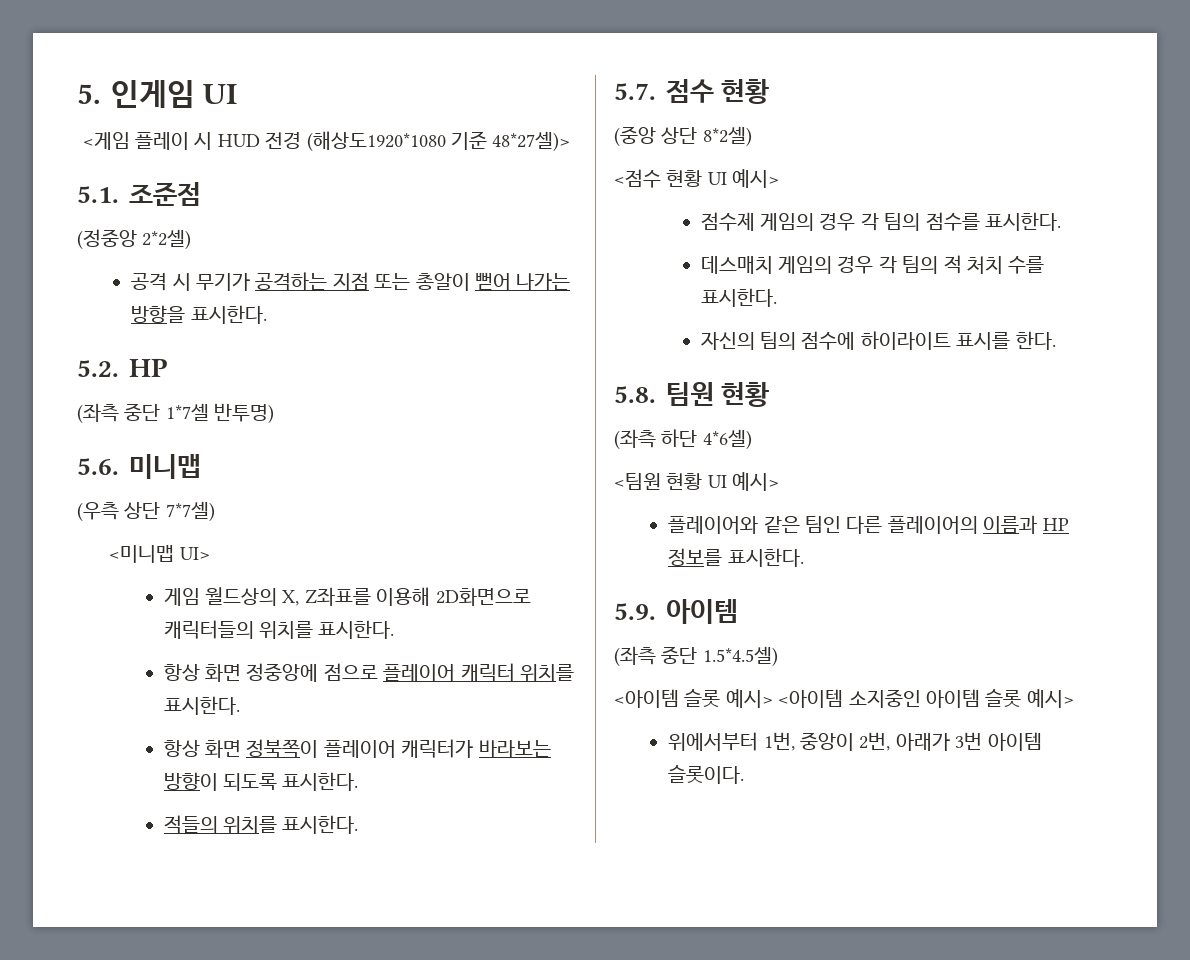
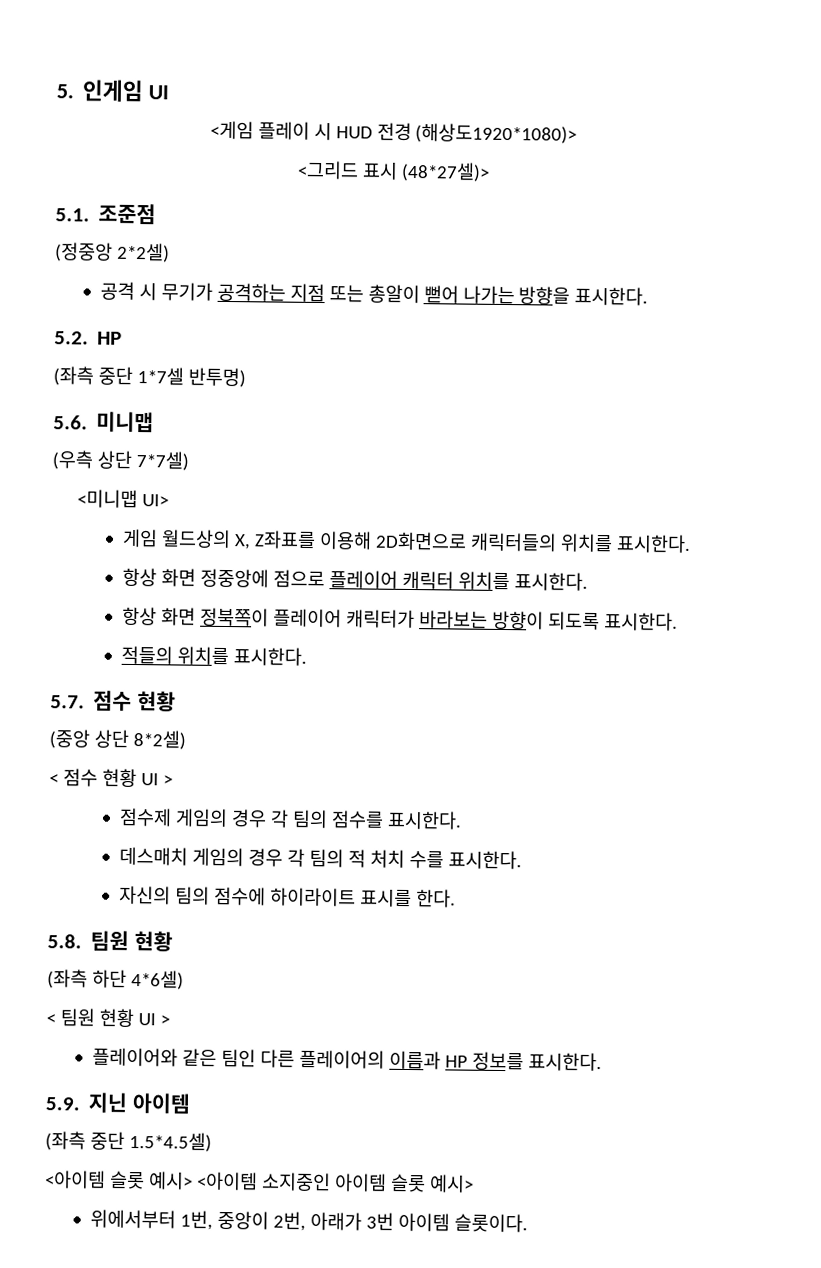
- <게임 플레이 시 HUD 전경 (해상도1920*1080 기준 48*27셀)>
+ <게임 플레이 시 HUD 전경 (해상도1920*1080)>
+ <그리드 표시 (48*27셀)>
- <점수 현황 UI 예시>
+ < 점수 현황 UI >
- <팀원 현황 UI 예시>
+ < 팀원 현황 UI >
- 5.9. 아이템
+ 5.9. 지닌 아이템

